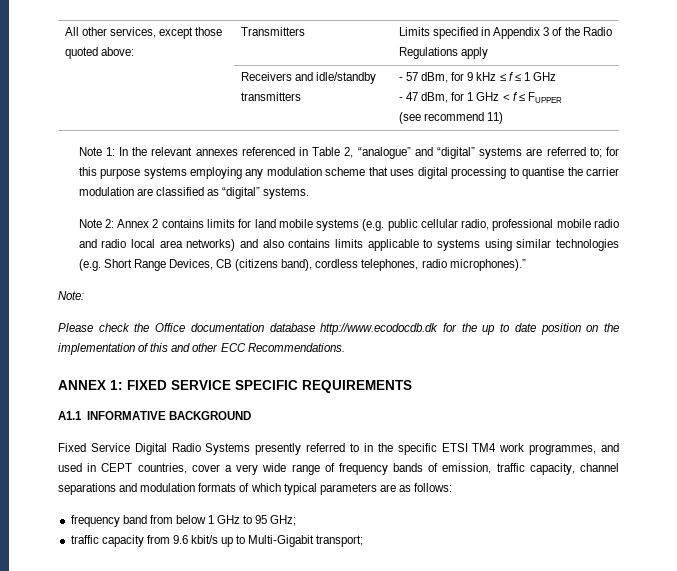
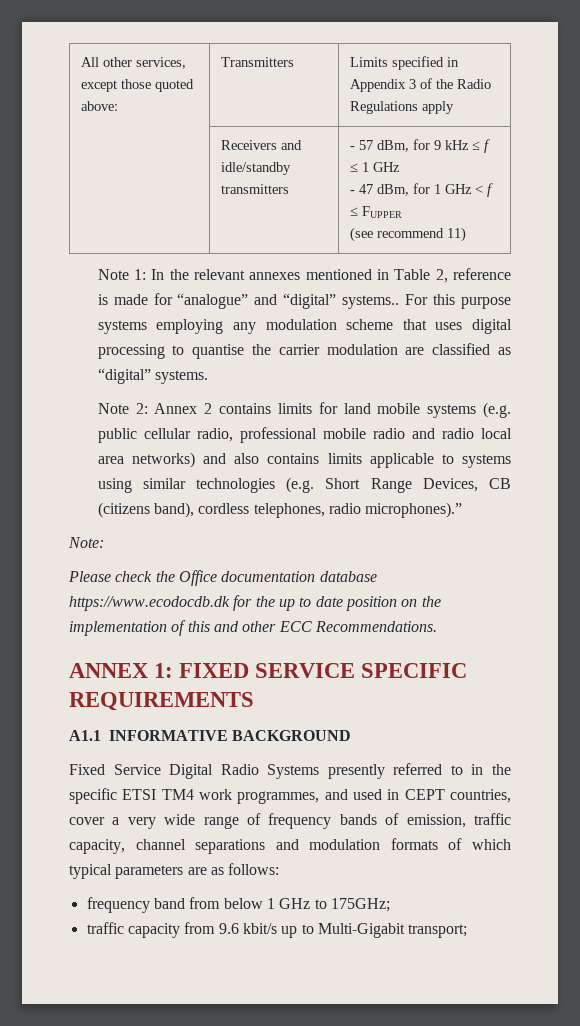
- Note 1: In the relevant annexes referenced in Table 2, “analogue” and “digital” systems are referred to; for this purpose systems employing any modulation scheme that uses digital processing to quantise the carrier modulation are classified as “digital” systems.
+ Note 1: In the relevant annexes mentioned in Table 2, reference is made for “analogue” and “digital” systems.. For this purpose systems employing any modulation scheme that uses digital processing to quantise the carrier modulation are classified as “digital” systems.
- Please check the Office documentation database http://www.ecodocdb.dk for the up to date position on the implementation of this and other ECC Recommendations.
+ Please check the Office documentation database https://www.ecodocdb.dk for the up to date position on the implementation of this and other ECC Recommendations.
- frequency band from below 1 GHz to 95 GHz;
+ frequency band from below 1 GHz to 175GHz;

